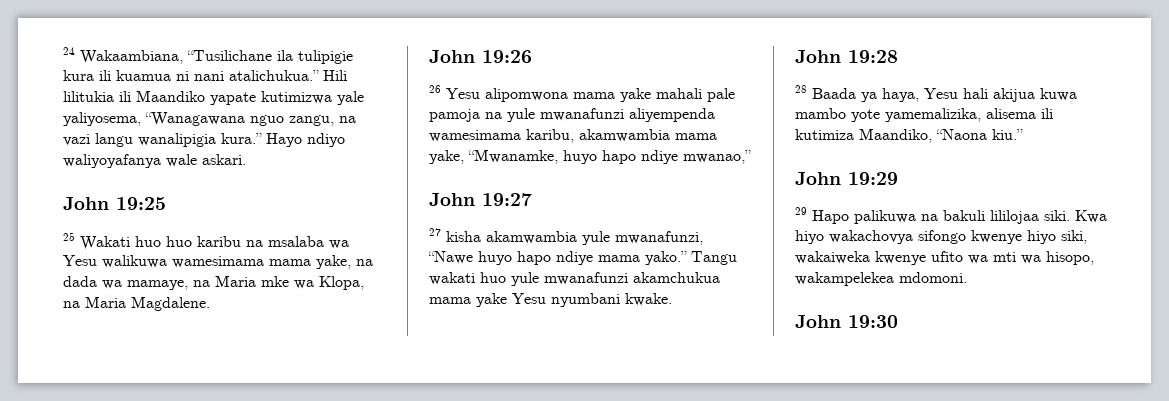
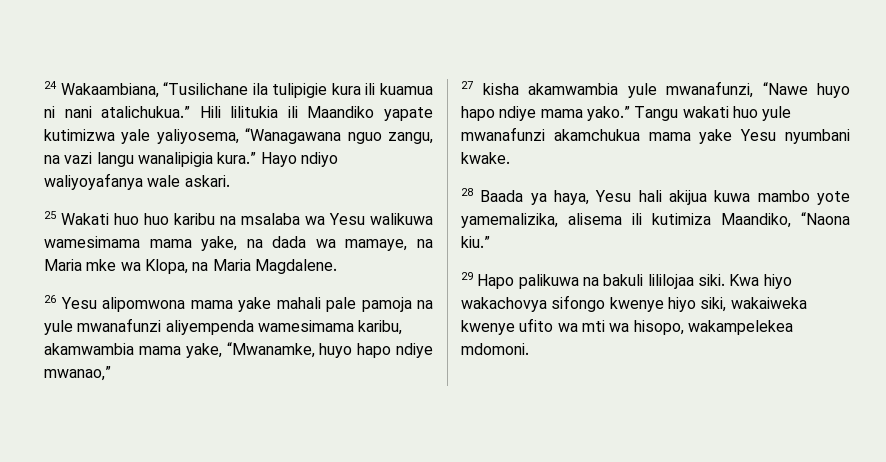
- John 19:25
- John 19:26
- John 19:27
- John 19:28
- John 19:29
- John 19:30

